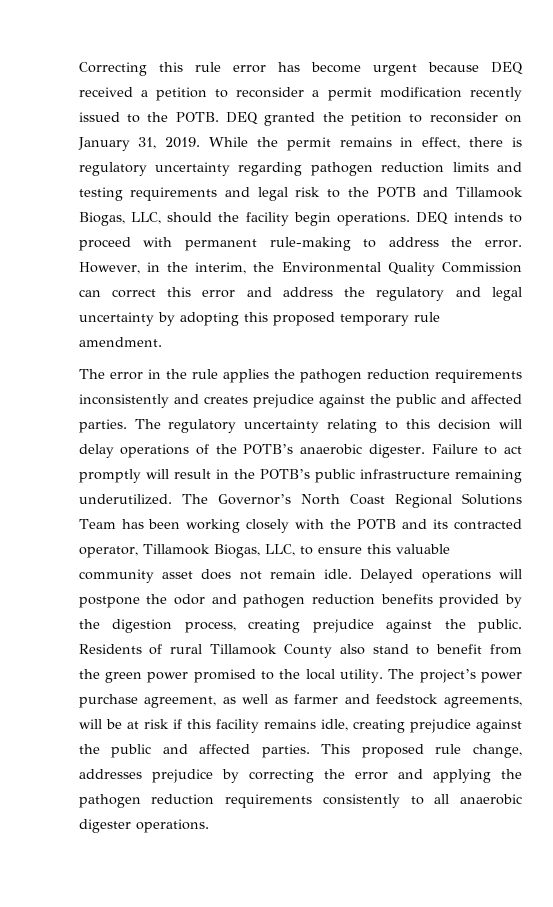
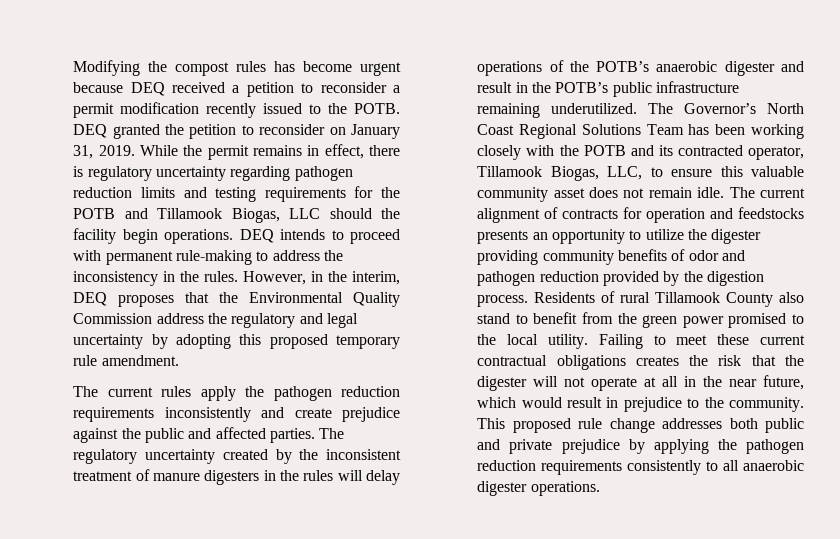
- Correcting this rule error has become urgent because DEQ received a petition to reconsider a permit modification recently issued to the POTB.
+ Modifying the compost rules has become urgent because DEQ received a petition to reconsider a permit modification recently issued to the POTB.
- While the permit remains in effect, there is regulatory uncertainty regarding pathogen reduction limits and testing requirements and legal risk to the POTB and Tillamook Biogas, LLC, should the facility begin operations.
+ While the permit remains in effect, there is regulatory uncertainty regarding pathogen reduction limits and testing requirements for the POTB and Tillamook Biogas, LLC should the facility begin operations.
- DEQ intends to proceed with permanent rule-making to address the error.
+ DEQ intends to proceed with permanent rule-making to address the inconsistency in the rules.
- However, in the interim, the Environmental Quality Commission can correct this error and address the regulatory and legal uncertainty by adopting this proposed temporary rule amendment.
+ However, in the interim, DEQ proposes that the Environmental Quality Commission address the regulatory and legal uncertainty by adopting this proposed temporary rule amendment.
- The error in the rule applies the pathogen reduction requirements inconsistently and creates prejudice against the public and affected parties.
+ The current rules apply the pathogen reduction requirements inconsistently and create prejudice against the public and affected parties.
- The regulatory uncertainty relating to this decision will delay operations of the POTB’s anaerobic digester. Failure to act promptly will result in the POTB’s public infrastructure remaining underutilized.
+ The regulatory uncertainty created by the inconsistent treatment of manure digesters in the rules will delay operations of the POTB’s anaerobic digester and result in the POTB’s public infrastructure remaining underutilized.
- Delayed operations will postpone the odor and pathogen reduction benefits provided by the digestion process, creating prejudice against the public.
+ The current alignment of contracts for operation and feedstocks presents an opportunity to utilize the digester providing community benefits of odor and pathogen reduction provided by the digestion process.
- The project’s power purchase agreement, as well as farmer and feedstock agreements, will be at risk if this facility remains idle, creating prejudice against the public and affected parties. This proposed rule change, addresses prejudice by correcting the error and applying the pathogen reduction requirements consistently to all anaerobic digester operations.
+ Failing to meet these current contractual obligations creates the risk that the digester will not operate at all in the near future, which would result in prejudice to the community. This proposed rule change addresses both public and private prejudice by applying the pathogen reduction requirements consistently to all anaerobic digester operations.

